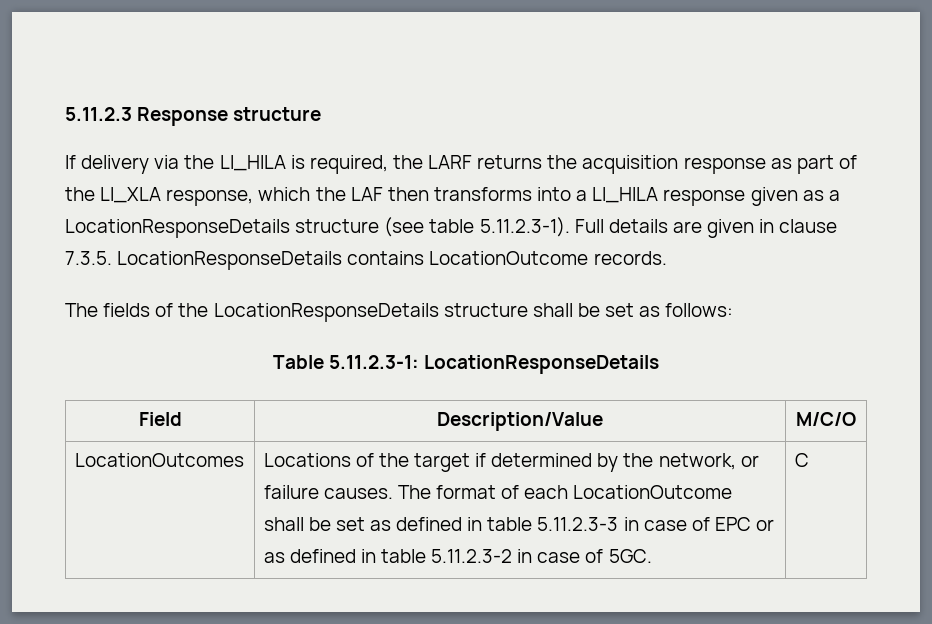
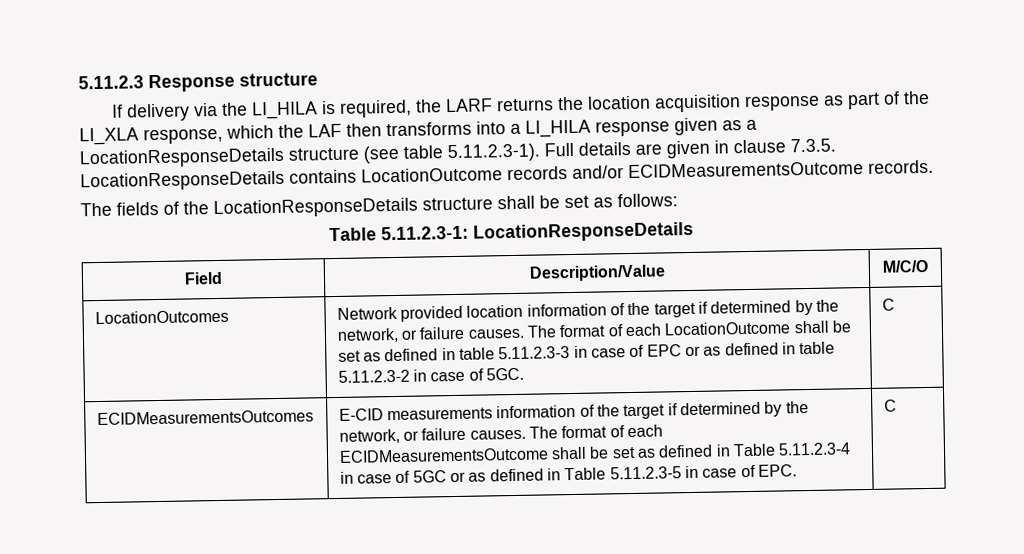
- If delivery via the LI_HILA is required, the LARF returns the acquisition response as part of the LI_XLA response, which the LAF then transforms into a LI_HILA response given as a LocationResponseDetails structure (see table 5.11.2.3-1). Full details are given in clause 7.3.5. LocationResponseDetails contains LocationOutcome records.
+ If delivery via the LI_HILA is required, the LARF returns the location acquisition response as part of the LI_XLA response, which the LAF then transforms into a LI_HILA response given as a LocationResponseDetails structure (see table 5.11.2.3-1). Full details are given in clause 7.3.5. LocationResponseDetails contains LocationOutcome records and/or ECIDMeasurementsOutcome records.
- Locations of the target if determined by the network, or failure causes.
+ Network provided location information of the target if determined by the network, or failure causes.
+ ECIDMeasurementsOutcomes | E-CID measurements information of the target if determined by the network, or failure causes. The format of each ECIDMeasurementsOutcome shall be set as defined in Table 5.11.2.3-4 in case of 5GC or as defined in Table 5.11.2.3-5 in case of EPC. | C

